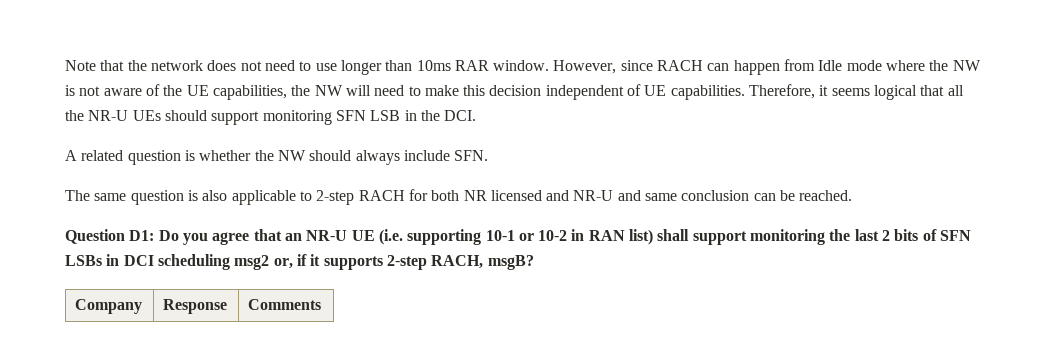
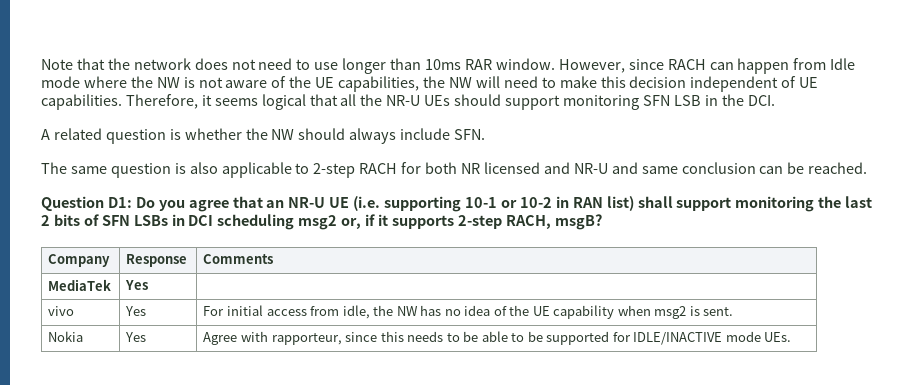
+ MediaTek | Yes |
+ vivo | Yes | For initial access from idle, the NW has no idea of the UE capability when msg2 is sent.
+ Nokia | Yes | Agree with rapporteur, since this needs to be able to be supported for IDLE/INACTIVE mode UEs.

